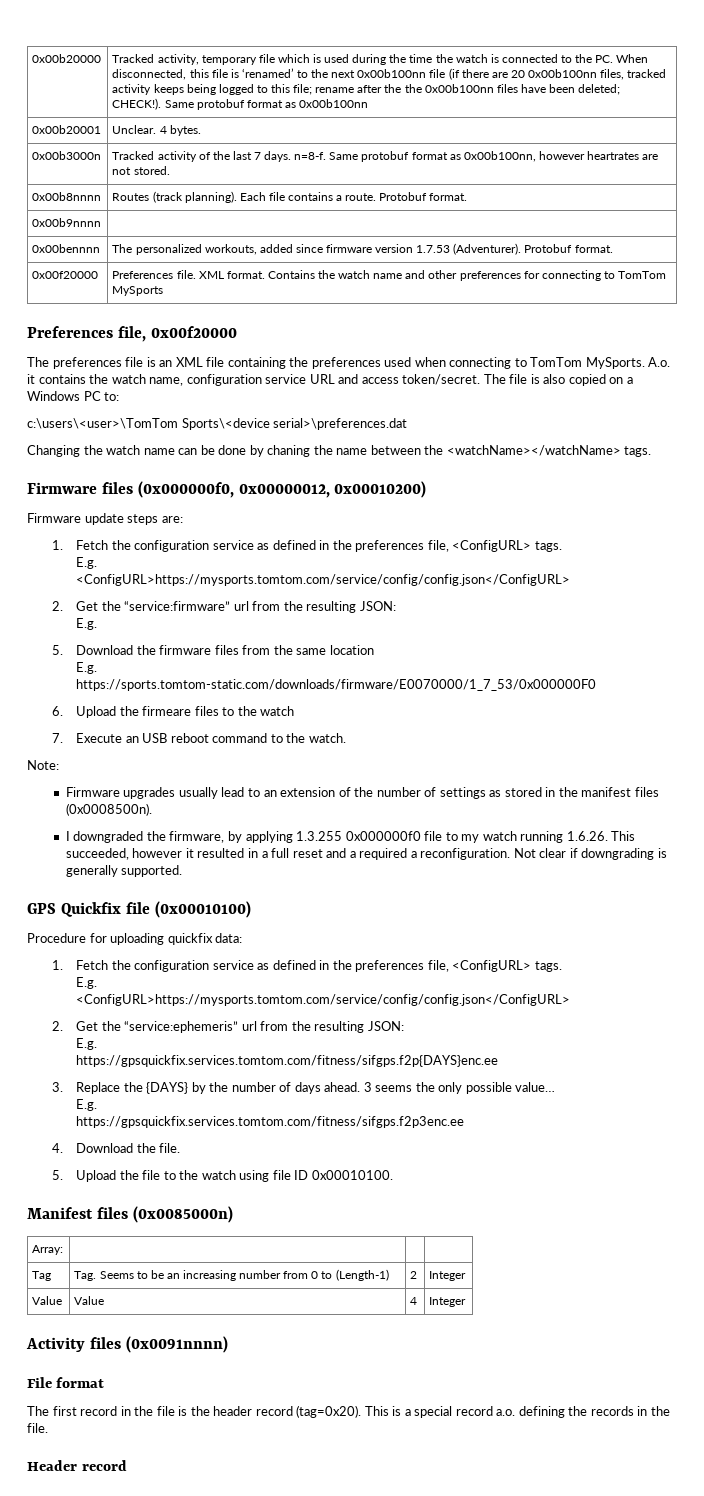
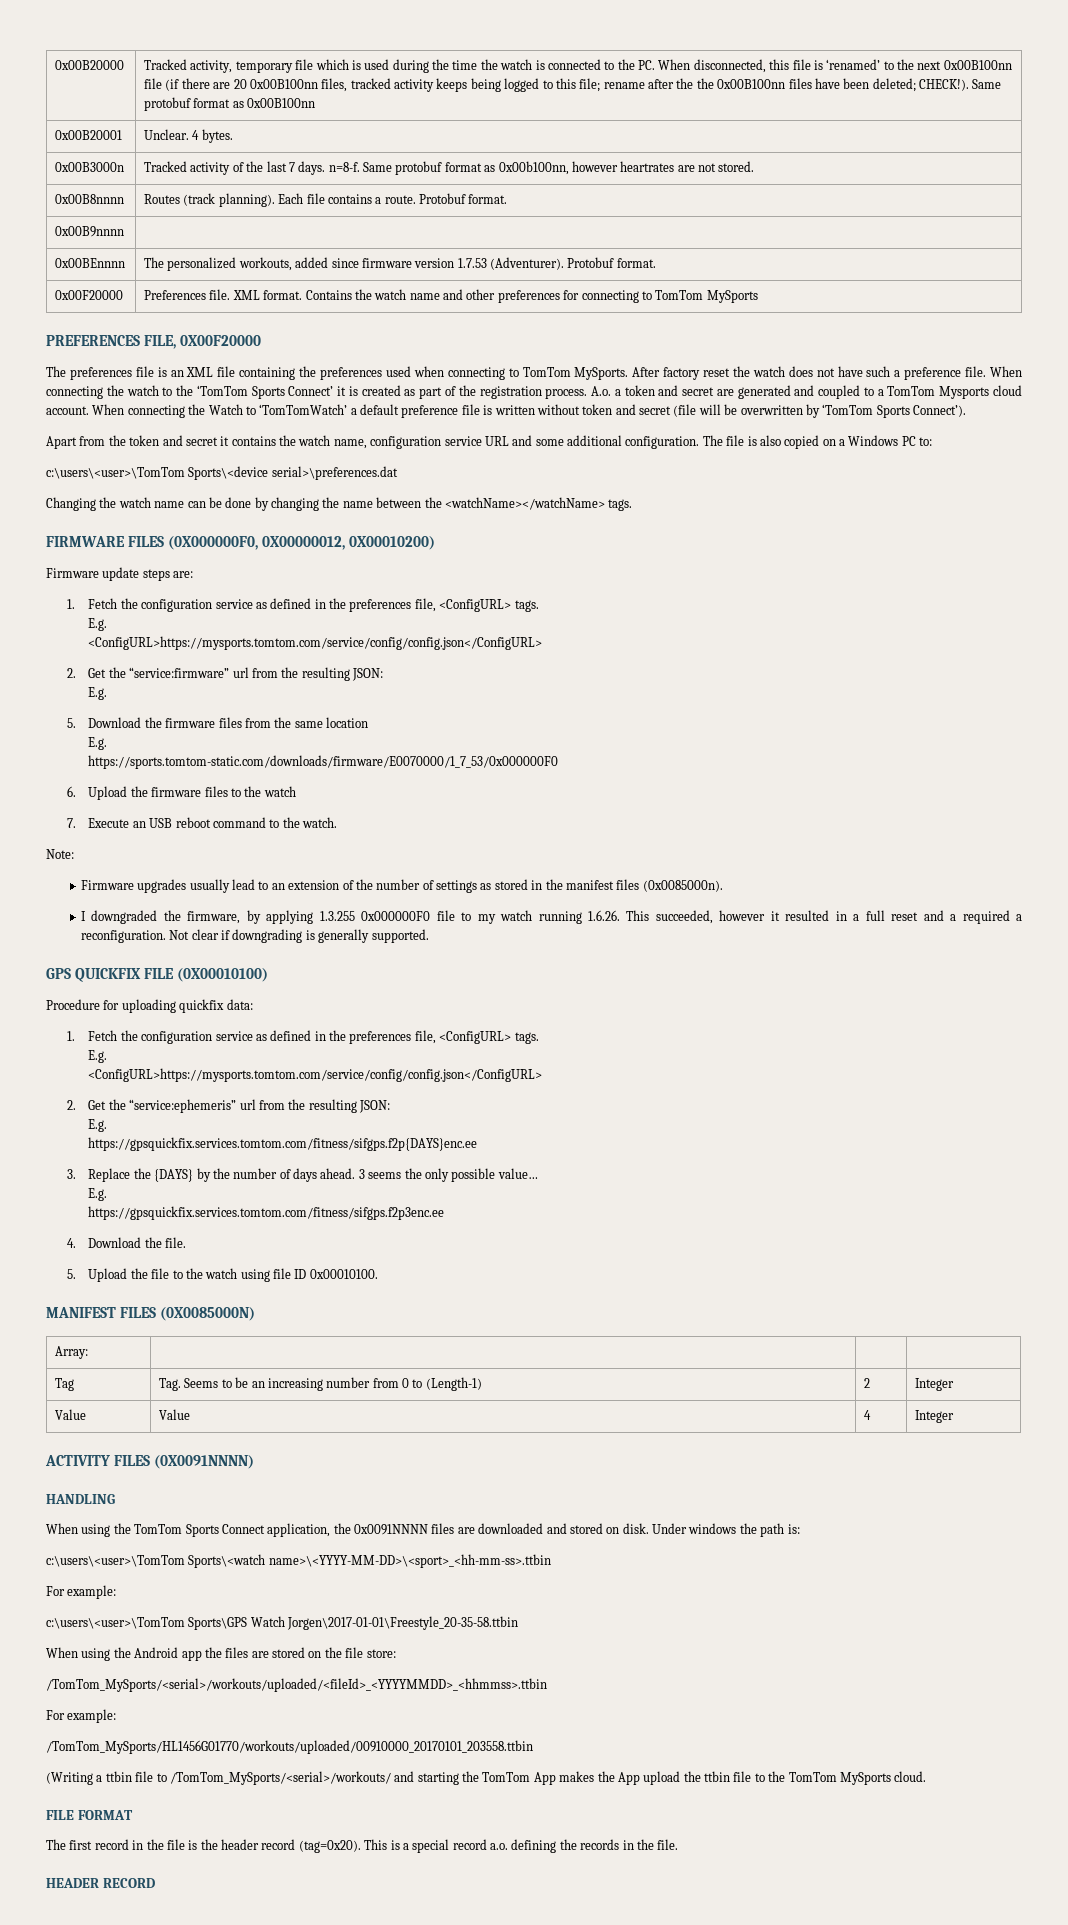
- 0x00b20000
+ 0x00B20000
- Tracked activity, temporary file which is used during the time the watch is connected to the PC. When disconnected, this file is ‘renamed’ to the next 0x00b100nn file (if there are 20 0x00b100nn files, tracked activity keeps being logged to this file; rename after the the 0x00b100nn files have been deleted; CHECK!).
+ Tracked activity, temporary file which is used during the time the watch is connected to the PC. When disconnected, this file is ‘renamed’ to the next 0x00B100nn file (if there are 20 0x00B100nn files, tracked activity keeps being logged to this file; rename after the the 0x00B100nn files have been deleted; CHECK!).
- Same protobuf format as 0x00b100nn
- 0x00b20001 | Unclear. 4 bytes.
+ Same protobuf format as 0x00B100nn
+ 0x00B20001 | Unclear. 4 bytes.
- 0x00b3000n | Tracked activity of the last 7 days. n=8-f. Same protobuf format as 0x00b100nn, however heartrates are not stored.
+ 0x00B3000n | Tracked activity of the last 7 days. n=8-f. Same protobuf format as 0x00b100nn, however heartrates are not stored.
- 0x00b8nnnn | Routes (track planning). Each file contains a route. Protobuf format.
+ 0x00B8nnnn | Routes (track planning). Each file contains a route. Protobuf format.
- 0x00b9nnnn |
- 0x00bennnn | The personalized workouts, added since firmware version 1.7.53 (Adventurer). Protobuf format.
+ 0x00B9nnnn |
+ 0x00BEnnnn | The personalized workouts, added since firmware version 1.7.53 (Adventurer). Protobuf format.
- 0x00f20000 | Preferences file. XML format. Contains the watch name and other preferences for connecting to TomTom MySports
+ 0x00F20000 | Preferences file. XML format. Contains the watch name and other preferences for connecting to TomTom MySports
- Preferences file, 0x00f20000
+ PREFERENCES FILE, 0X00F20000
- A.o. it contains the watch name, configuration service URL and access token/secret.
+ After factory reset the watch does not have such a preference file. When connecting the watch to the ‘TomTom Sports Connect’ it is created as part of the registration process. A.o. a token and secret are generated and coupled to a TomTom Mysports cloud account. When connecting the Watch to ‘TomTomWatch’ a default preference file is written without token and secret (file will be overwritten by ‘TomTom Sports Connect’).
+ Apart from the token and secret it contains the watch name, configuration service URL and some additional configuration.
- Changing the watch name can be done by chaning the name between the <watchName></watchName> tags.
+ Changing the watch name can be done by changing the name between the <watchName></watchName> tags.
- Firmware files (0x000000f0, 0x00000012, 0x00010200)
+ FIRMWARE FILES (0X000000F0, 0X00000012, 0X00010200)
- 6. Upload the firmeare files to the watch
+ 6. Upload the firmware files to the watch
- Firmware upgrades usually lead to an extension of the number of settings as stored in the manifest files (0x0008500n).
+ Firmware upgrades usually lead to an extension of the number of settings as stored in the manifest files (0x0085000n).
- I downgraded the firmware, by applying 1.3.255 0x000000f0 file to my watch running 1.6.26. This succeeded, however it resulted in a full reset and a required a reconfiguration.
+ I downgraded the firmware, by applying 1.3.255 0x000000F0 file to my watch running 1.6.26. This succeeded, however it resulted in a full reset and a required a reconfiguration.
- GPS Quickfix file (0x00010100)
+ GPS QUICKFIX FILE (0X00010100)
- Manifest files (0x0085000n)
+ MANIFEST FILES (0X0085000N)
- Activity files (0x0091nnnn)
- File format
+ ACTIVITY FILES (0X0091NNNN)
+ HANDLING
+ When using the TomTom Sports Connect application, the 0x0091NNNN files are downloaded and stored on disk. Under windows the path is:
+ c:\users\<user>\TomTom Sports\<watch name>\<YYYY-MM-DD>\<sport>_<hh-mm-ss>.ttbin
+ For example:
+ c:\users\<user>\TomTom Sports\GPS Watch Jorgen\2017-01-01\Freestyle_20-35-58.ttbin
+ When using the Android app the files are stored on the file store:
+ /TomTom_MySports/<serial>/workouts/uploaded/<fileId>_<YYYYMMDD>_<hhmmss>.ttbin
+ For example:
+ /TomTom_MySports/HL1456G01770/workouts/uploaded/00910000_20170101_203558.ttbin
+ (Writing a ttbin file to /TomTom_MySports/<serial>/workouts/ and starting the TomTom App makes the App upload the ttbin file to the TomTom MySports cloud.
+ FILE FORMAT
- Header record
+ HEADER RECORD

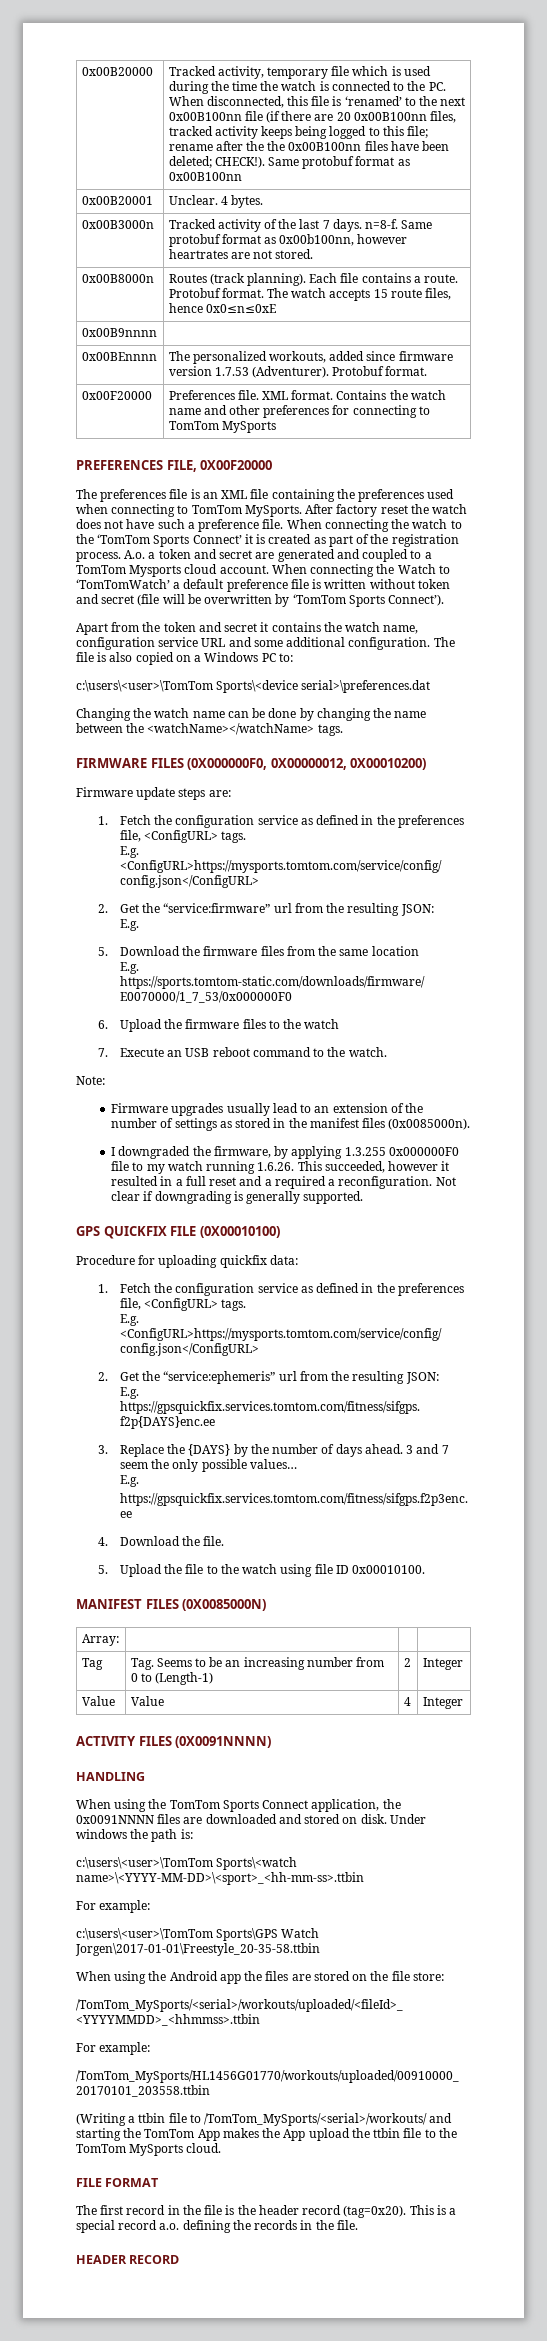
- 0x00B8nnnn | Routes (track planning). Each file contains a route. Protobuf format.
+ 0x00B8000n | Routes (track planning). Each file contains a route. Protobuf format. The watch accepts 15 route files, hence 0x0≤n≤0xE
- 3 seems the only possible value…
+ 3 and 7 seem the only possible values…

